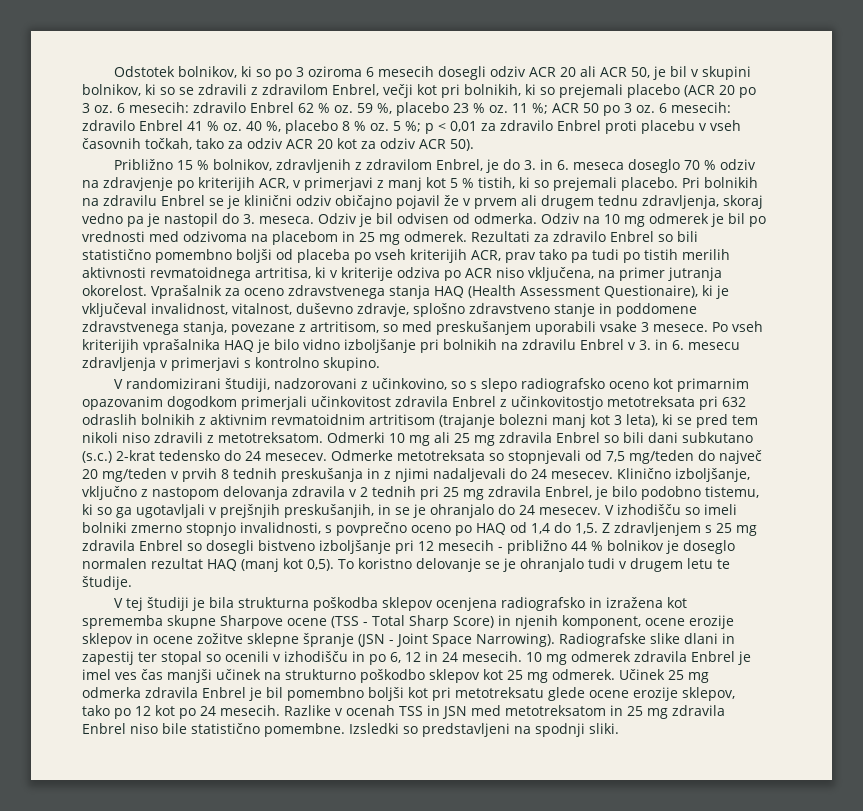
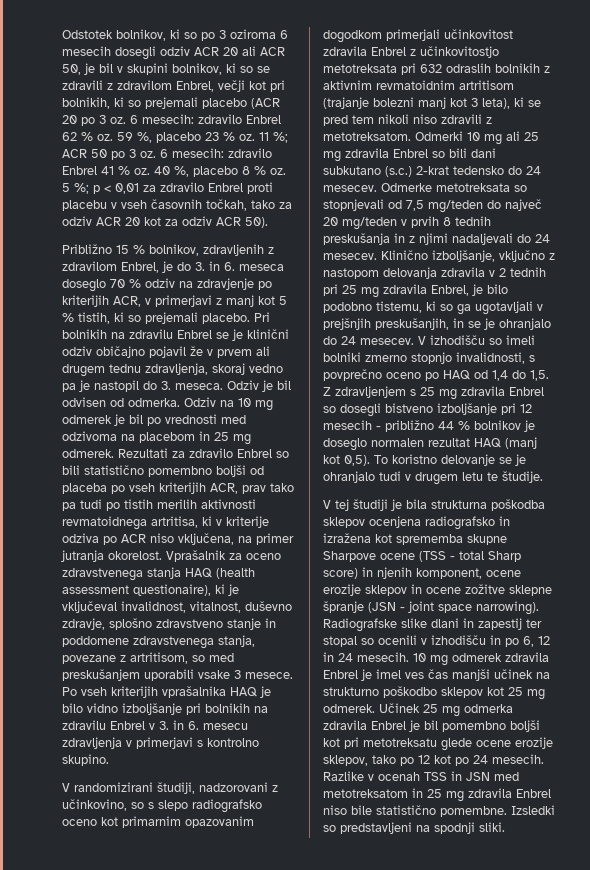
- Vprašalnik za oceno zdravstvenega stanja HAQ (Health Assessment Questionaire), ki je vključeval invalidnost, vitalnost, duševno zdravje, splošno zdravstveno stanje in poddomene zdravstvenega stanja, povezane z artritisom, so med preskušanjem uporabili vsake 3 mesece.
+ Vprašalnik za oceno zdravstvenega stanja HAQ (health assessment questionaire), ki je vključeval invalidnost, vitalnost, duševno zdravje, splošno zdravstveno stanje in poddomene zdravstvenega stanja, povezane z artritisom, so med preskušanjem uporabili vsake 3 mesece.
- V tej študiji je bila strukturna poškodba sklepov ocenjena radiografsko in izražena kot sprememba skupne Sharpove ocene (TSS - Total Sharp Score) in njenih komponent, ocene erozije sklepov in ocene zožitve sklepne špranje (JSN - Joint Space Narrowing).
+ V tej študiji je bila strukturna poškodba sklepov ocenjena radiografsko in izražena kot sprememba skupne Sharpove ocene (TSS - total Sharp score) in njenih komponent, ocene erozije sklepov in ocene zožitve sklepne špranje (JSN - joint space narrowing).

